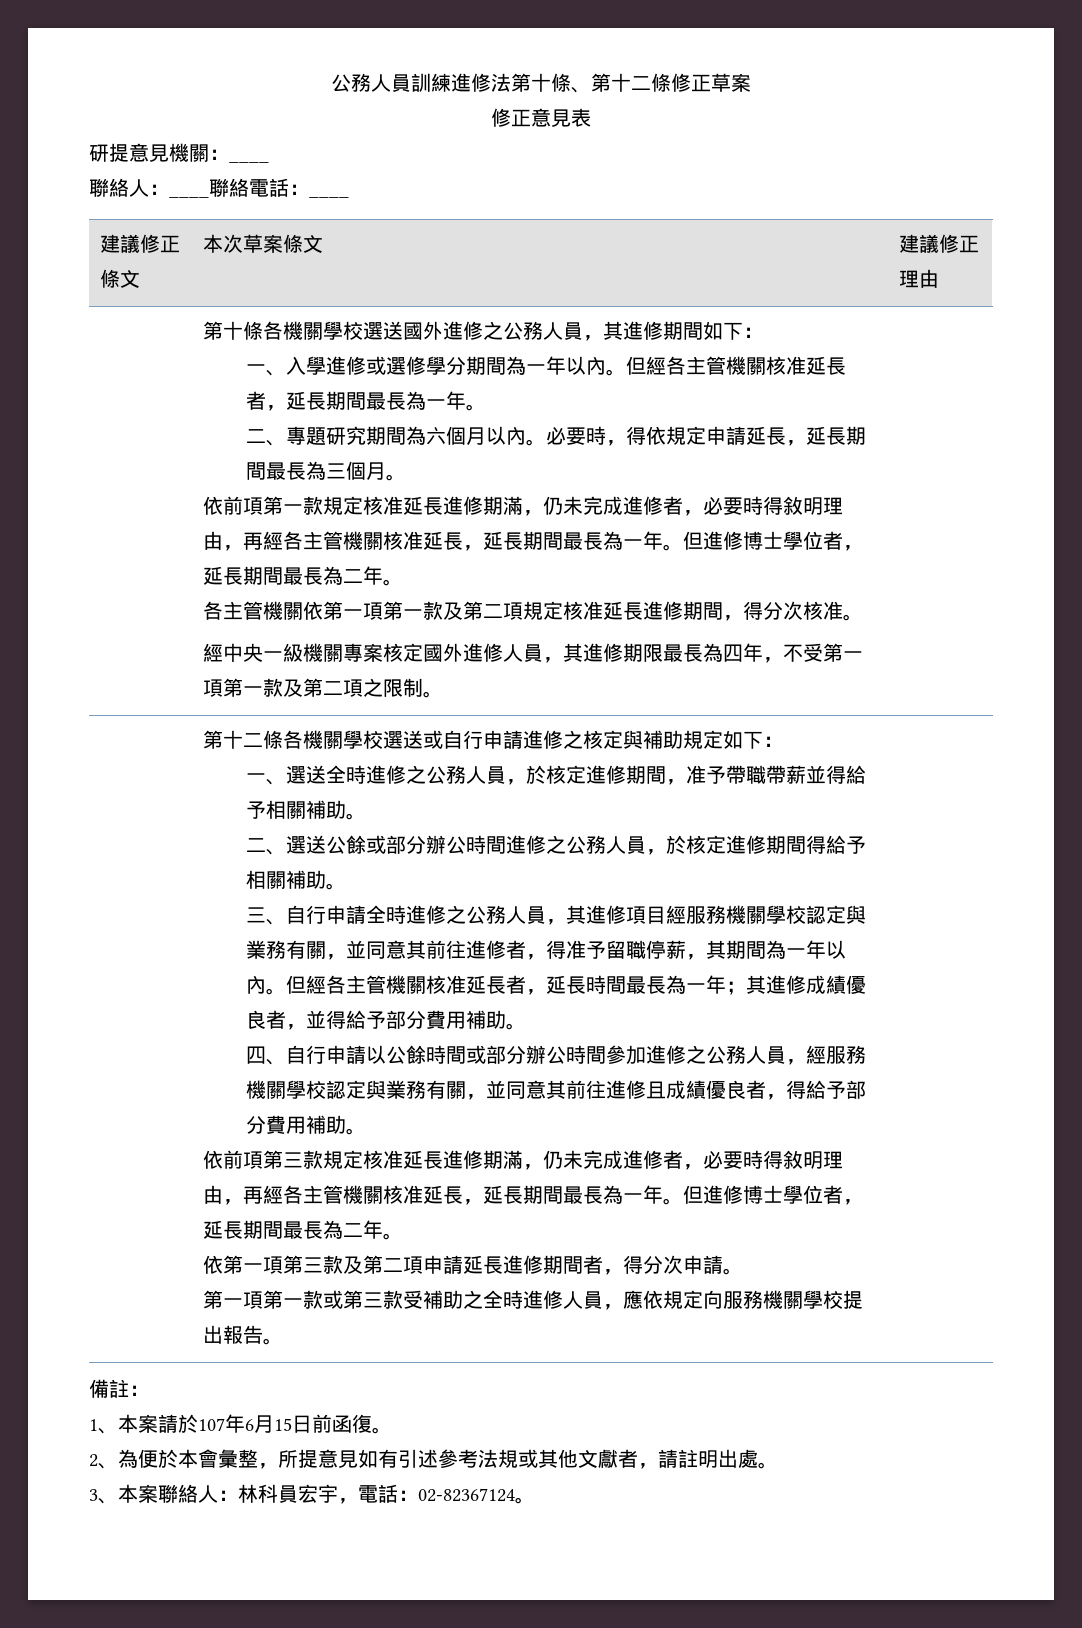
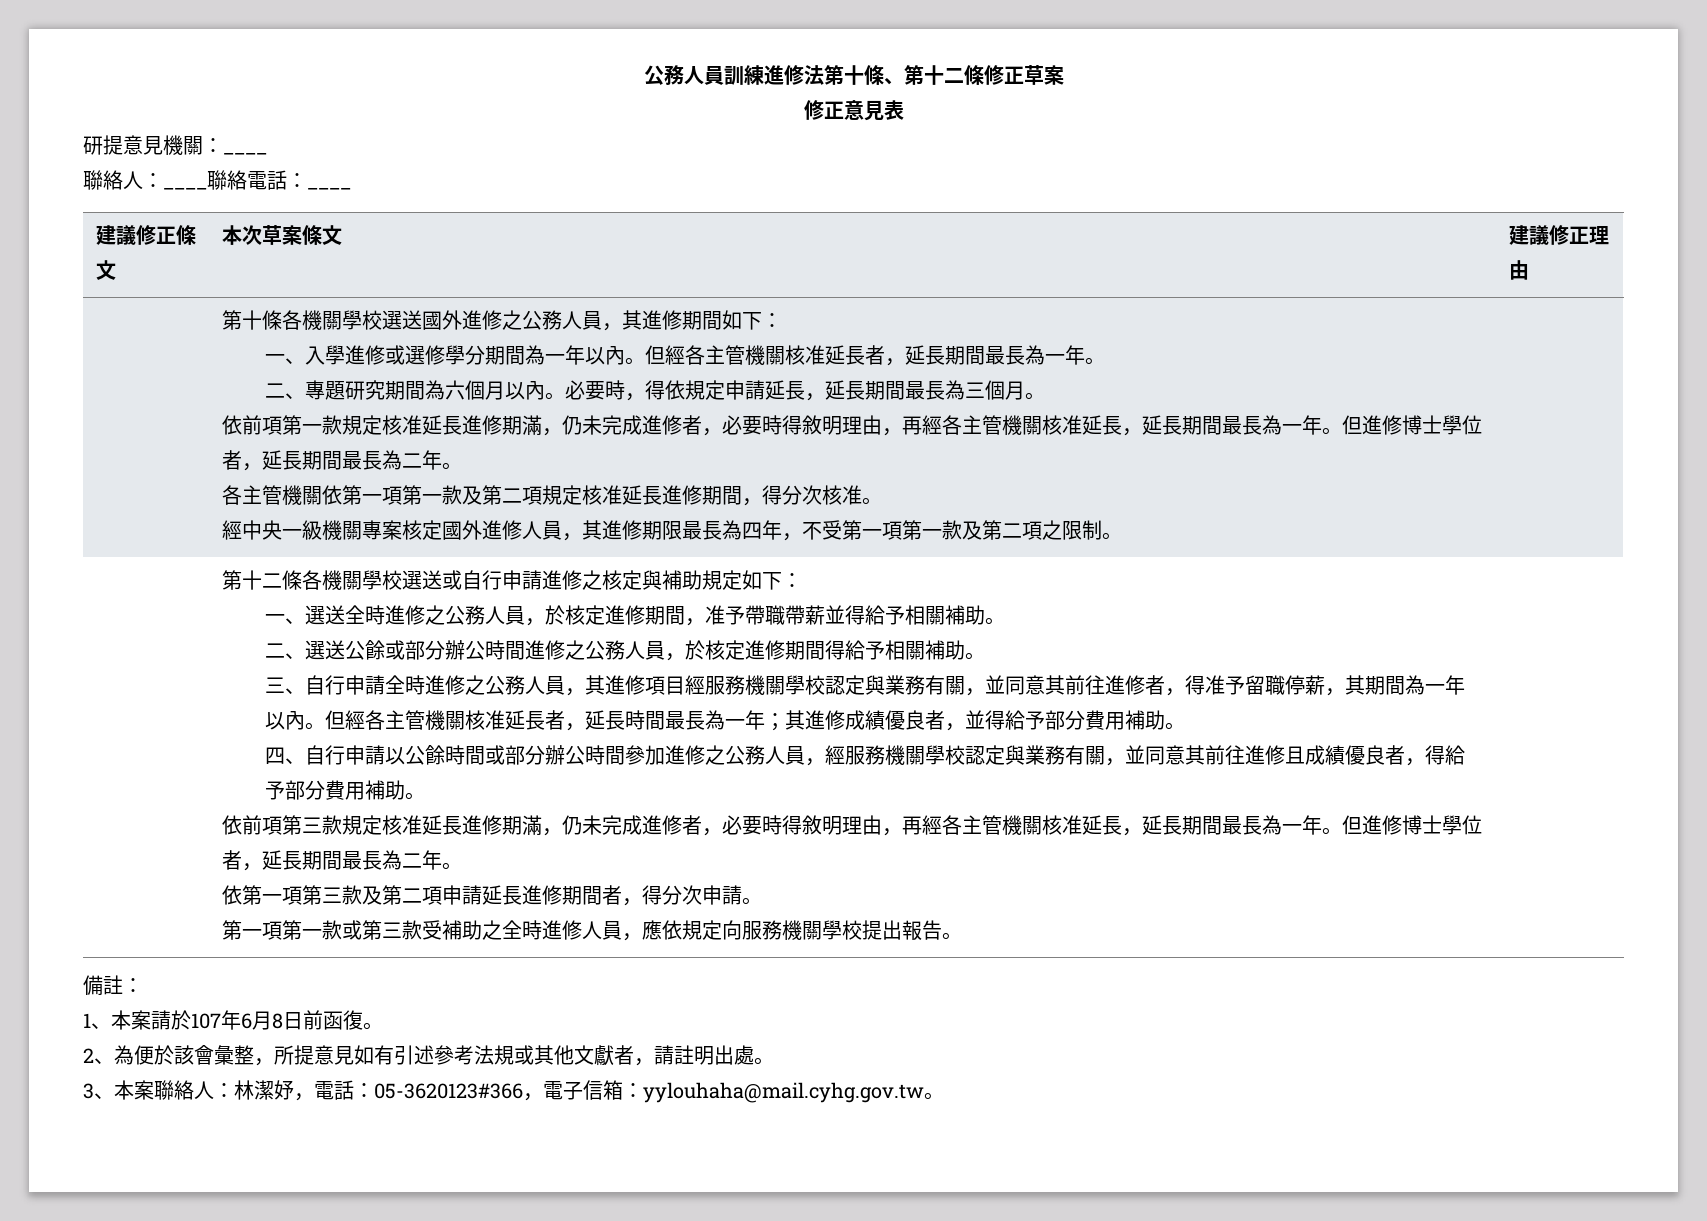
- 1、本案請於107年6月15日前函復。
+ 1、本案請於107年6月8日前函復。
- 2、為便於本會彙整，所提意見如有引述參考法規或其他文獻者，請註明出處。
+ 2、為便於該會彙整，所提意見如有引述參考法規或其他文獻者，請註明出處。
- 3、本案聯絡人：林科員宏宇，電話：02-82367124。
+ 3、本案聯絡人：林潔妤，電話：05-3620123#366，電子信箱：yylouhaha@mail.cyhg.gov.tw。

